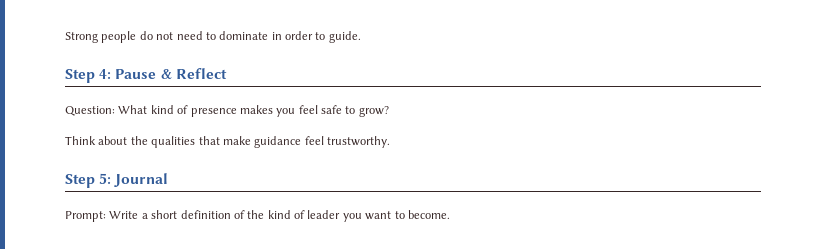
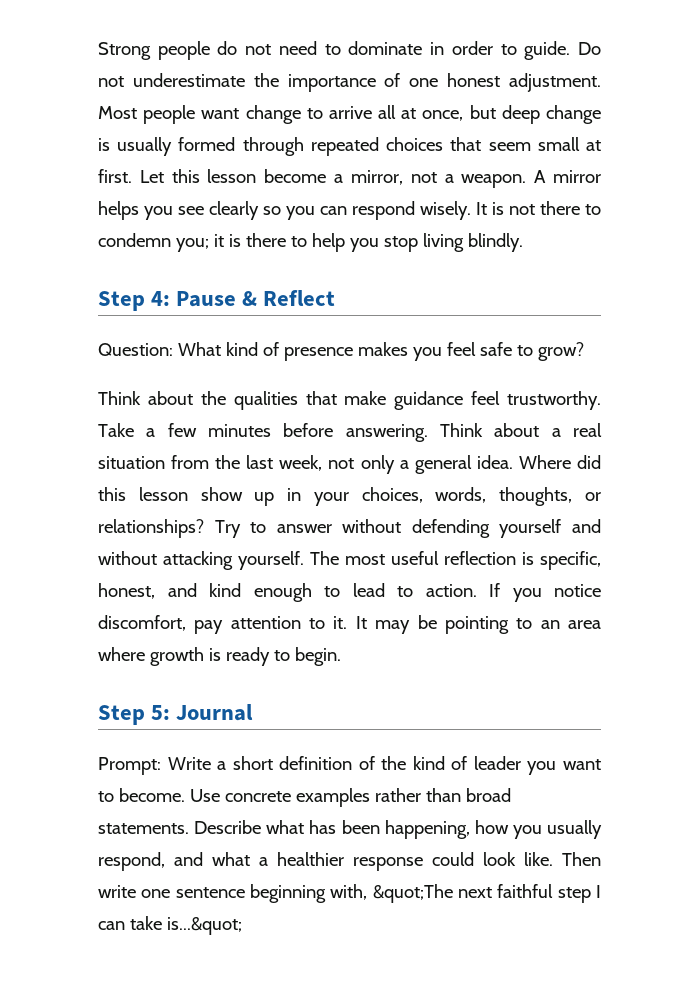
+ Do not underestimate the importance of one honest adjustment. Most people want change to arrive all at once, but deep change is usually formed through repeated choices that seem small at first. Let this lesson become a mirror, not a weapon. A mirror helps you see clearly so you can respond wisely. It is not there to condemn you; it is there to help you stop living blindly.
+ Take a few minutes before answering. Think about a real situation from the last week, not only a general idea. Where did this lesson show up in your choices, words, thoughts, or relationships? Try to answer without defending yourself and without attacking yourself. The most useful reflection is specific, honest, and kind enough to lead to action. If you notice discomfort, pay attention to it. It may be pointing to an area where growth is ready to begin.
+ Use concrete examples rather than broad statements. Describe what has been happening, how you usually respond, and what a healthier response could look like. Then write one sentence beginning with, &quot;The next faithful step I can take is...&quot;

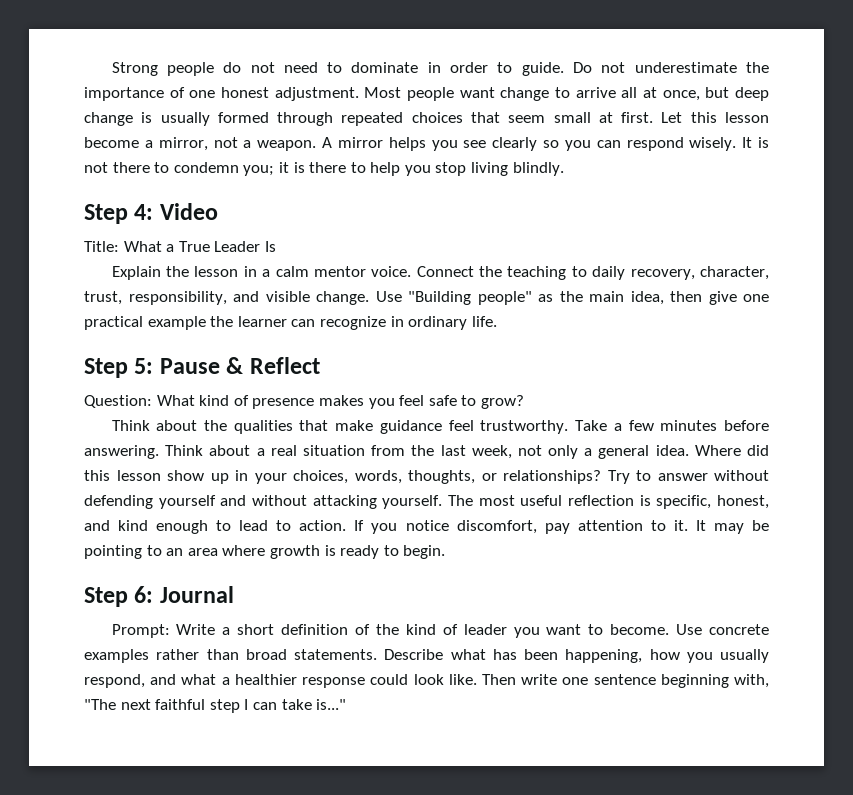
- Step 4: Pause & Reflect
+ Step 4: Video
+ Title: What a True Leader Is
+ Explain the lesson in a calm mentor voice. Connect the teaching to daily recovery, character, trust, responsibility, and visible change. Use "Building people" as the main idea, then give one practical example the learner can recognize in ordinary life.
+ Step 5: Pause & Reflect
- Step 5: Journal
+ Step 6: Journal
- Then write one sentence beginning with, &quot;The next faithful step I can take is...&quot;
+ Then write one sentence beginning with, "The next faithful step I can take is..."

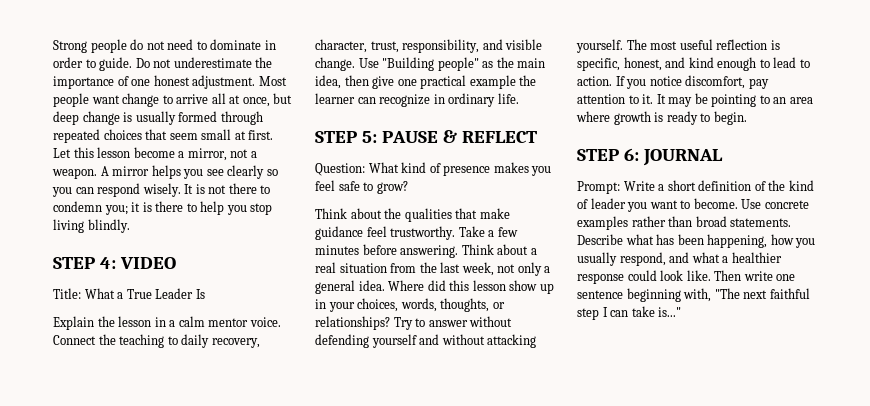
- Step 4: Video
+ STEP 4: VIDEO
- Step 5: Pause & Reflect
+ STEP 5: PAUSE & REFLECT
- Step 6: Journal
+ STEP 6: JOURNAL

